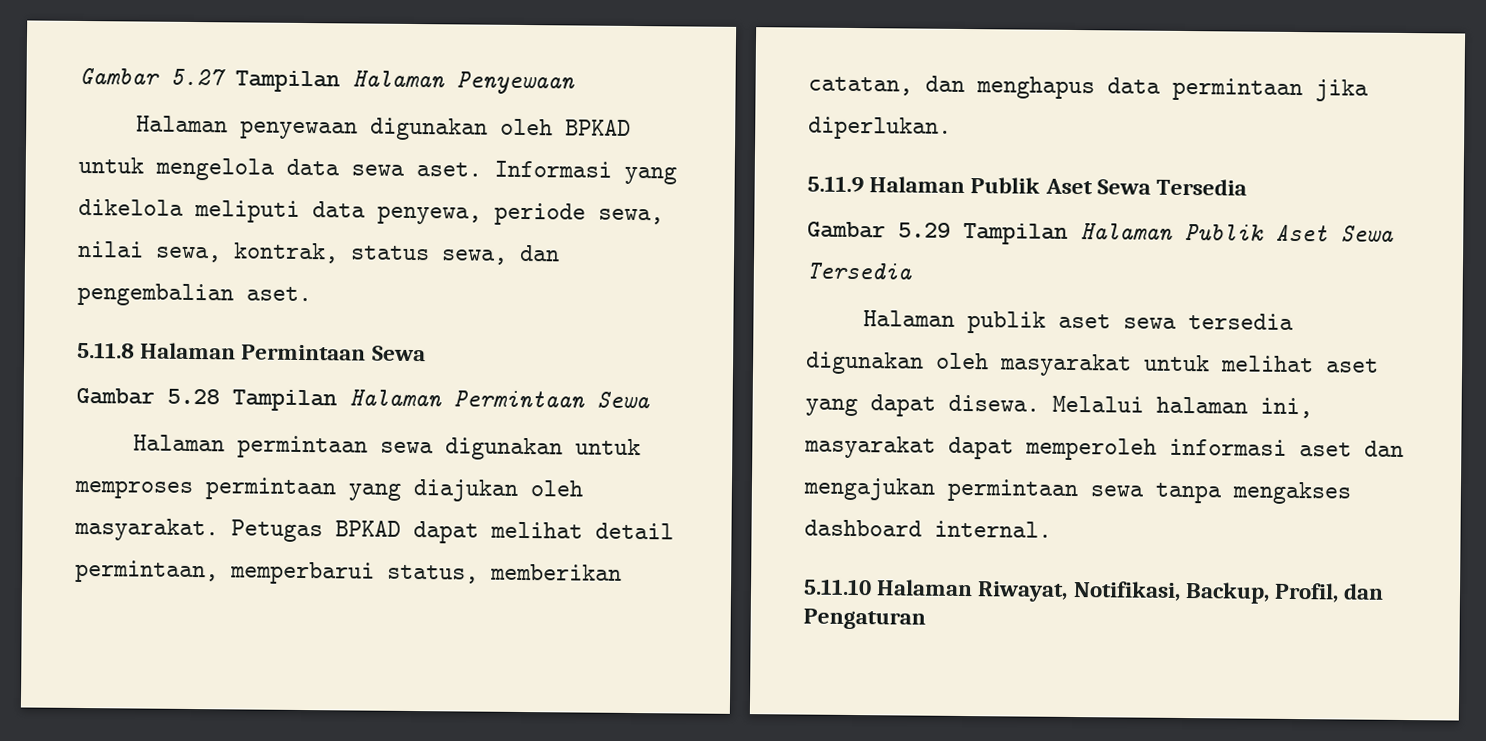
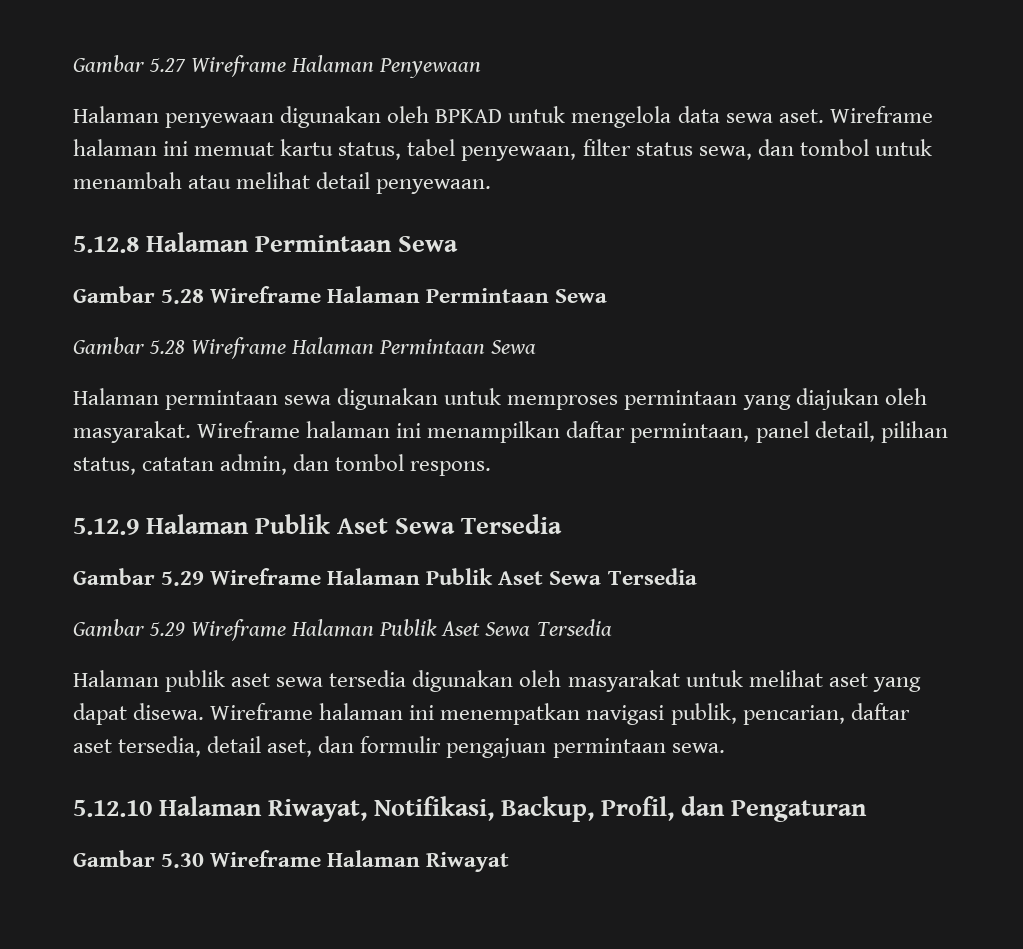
- Gambar 5.27 Tampilan Halaman Penyewaan
+ Gambar 5.27 Wireframe Halaman Penyewaan
- Informasi yang dikelola meliputi data penyewa, periode sewa, nilai sewa, kontrak, status sewa, dan pengembalian aset.
- 5.11.8 Halaman Permintaan Sewa
- Gambar 5.28 Tampilan Halaman Permintaan Sewa
+ Wireframe halaman ini memuat kartu status, tabel penyewaan, filter status sewa, dan tombol untuk menambah atau melihat detail penyewaan.
+ 5.12.8 Halaman Permintaan Sewa
+ Gambar 5.28 Wireframe Halaman Permintaan Sewa
+ Gambar 5.28 Wireframe Halaman Permintaan Sewa
- Petugas BPKAD dapat melihat detail permintaan, memperbarui status, memberikan catatan, dan menghapus data permintaan jika diperlukan.
- 5.11.9 Halaman Publik Aset Sewa Tersedia
- Gambar 5.29 Tampilan Halaman Publik Aset Sewa Tersedia
+ Wireframe halaman ini menampilkan daftar permintaan, panel detail, pilihan status, catatan admin, dan tombol respons.
+ 5.12.9 Halaman Publik Aset Sewa Tersedia
+ Gambar 5.29 Wireframe Halaman Publik Aset Sewa Tersedia
+ Gambar 5.29 Wireframe Halaman Publik Aset Sewa Tersedia
- Melalui halaman ini, masyarakat dapat memperoleh informasi aset dan mengajukan permintaan sewa tanpa mengakses dashboard internal.
- 5.11.10 Halaman Riwayat, Notifikasi, Backup, Profil, dan Pengaturan
+ Wireframe halaman ini menempatkan navigasi publik, pencarian, daftar aset tersedia, detail aset, dan formulir pengajuan permintaan sewa.
+ 5.12.10 Halaman Riwayat, Notifikasi, Backup, Profil, dan Pengaturan
+ Gambar 5.30 Wireframe Halaman Riwayat

